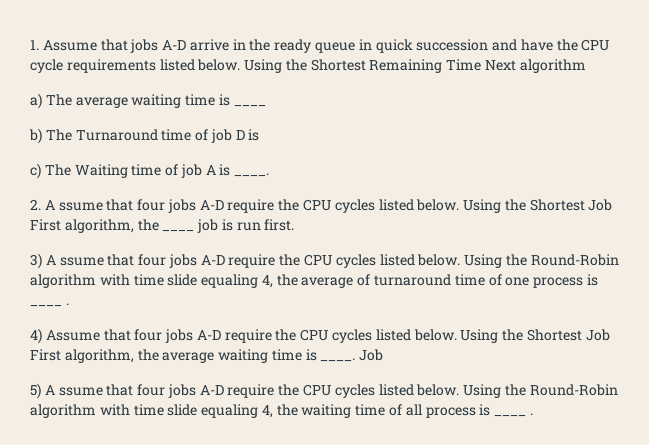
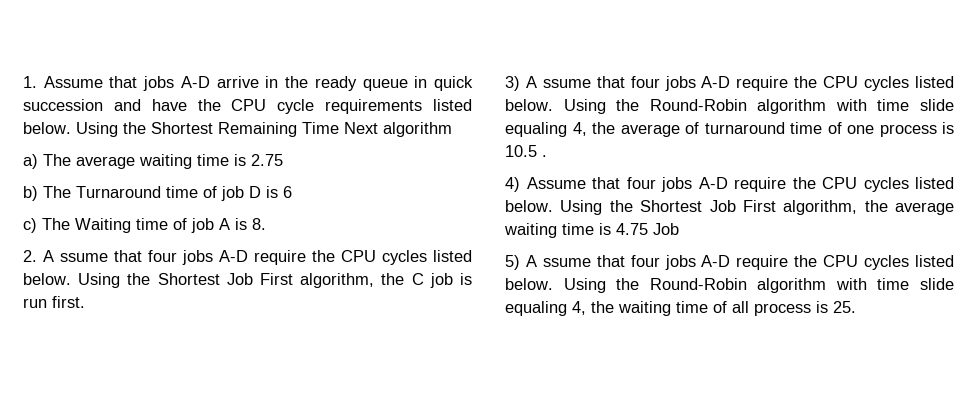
- a) The average waiting time is ____
+ a) The average waiting time is 2.75
- b) The Turnaround time of job D is
+ b) The Turnaround time of job D is 6
- c) The Waiting time of job A is ____.
+ c) The Waiting time of job A is 8.
- Using the Shortest Job First algorithm, the ____ job is run first.
+ Using the Shortest Job First algorithm, the C job is run first.
- Using the Round-Robin algorithm with time slide equaling 4, the average of turnaround time of one process is ____ .
+ Using the Round-Robin algorithm with time slide equaling 4, the average of turnaround time of one process is 10.5 .
- Using the Shortest Job First algorithm, the average waiting time is ____. Job
+ Using the Shortest Job First algorithm, the average waiting time is 4.75 Job
- Using the Round-Robin algorithm with time slide equaling 4, the waiting time of all process is ____ .
+ Using the Round-Robin algorithm with time slide equaling 4, the waiting time of all process is 25.

